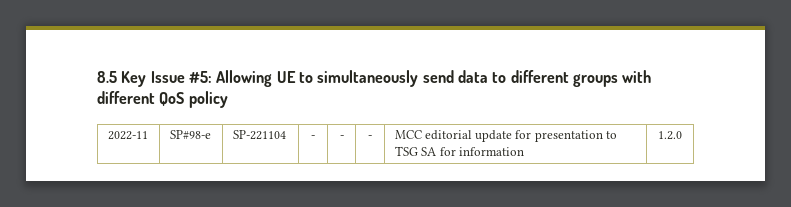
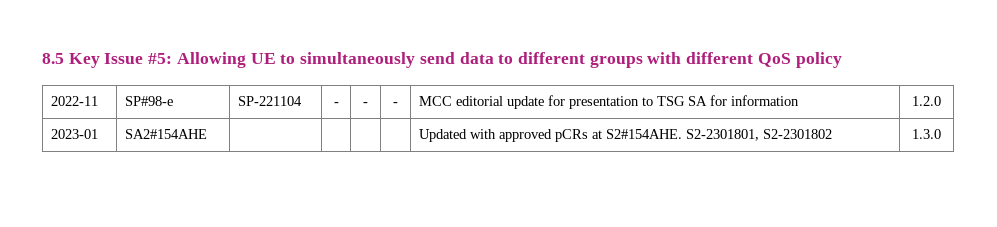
+ 2023-01 | SA2#154AHE | | | | | Updated with approved pCRs at S2#154AHE. S2-2301801, S2-2301802 | 1.3.0

